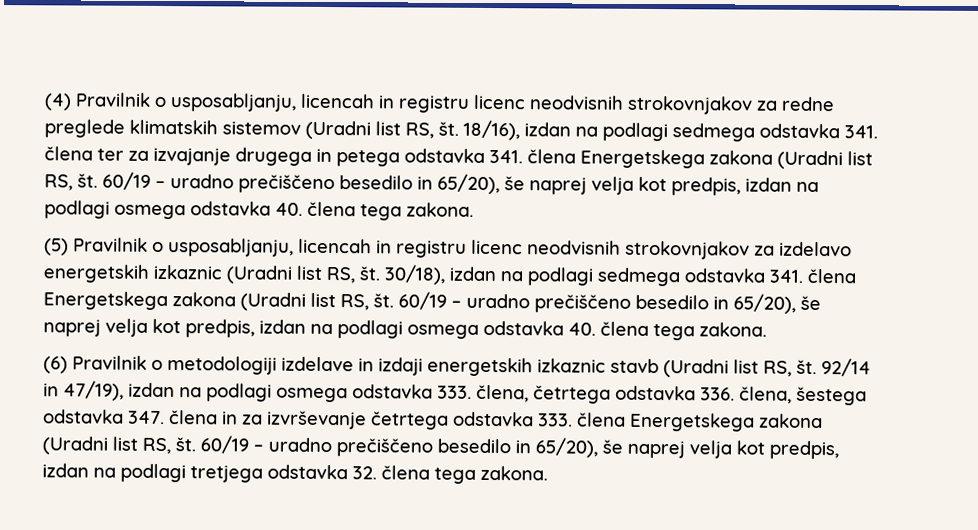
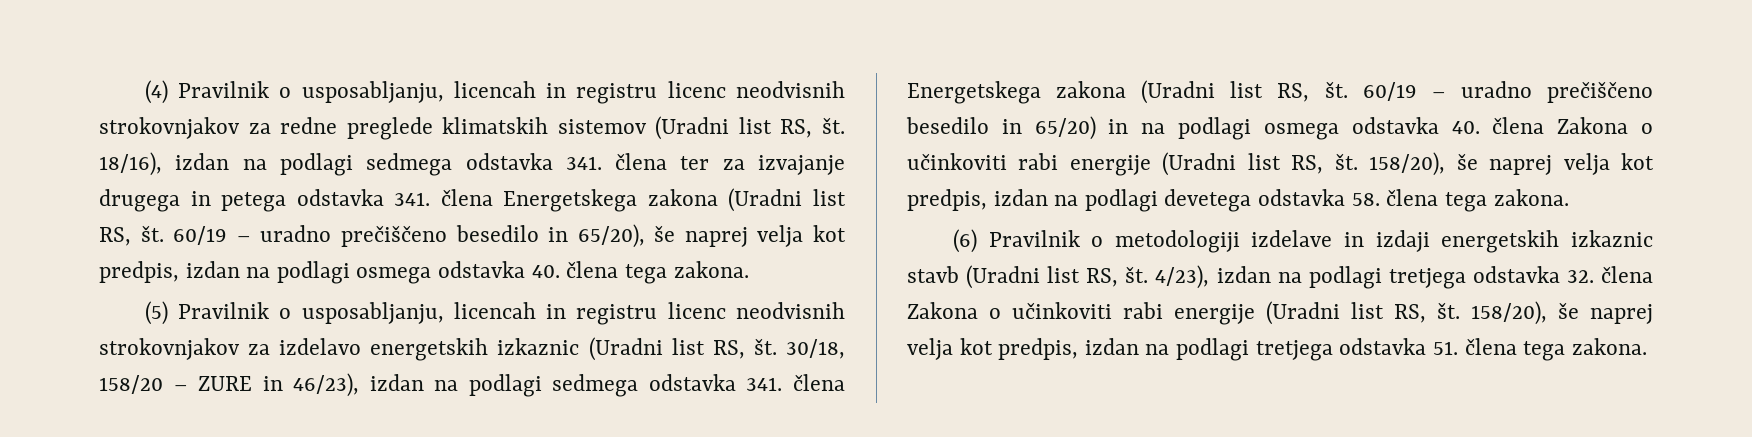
- 30/18), izdan na podlagi sedmega odstavka 341. člena Energetskega zakona (Uradni list RS, št. 60/19 – uradno prečiščeno besedilo in 65/20), še naprej velja kot predpis, izdan na podlagi osmega odstavka 40. člena tega zakona.
+ 30/18, 158/20 – ZURE in 46/23), izdan na podlagi sedmega odstavka 341. člena Energetskega zakona (Uradni list RS, št. 60/19 – uradno prečiščeno besedilo in 65/20) in na podlagi osmega odstavka 40. člena Zakona o učinkoviti rabi energije (Uradni list RS, št. 158/20), še naprej velja kot predpis, izdan na podlagi devetega odstavka 58. člena tega zakona.
- 92/14 in 47/19), izdan na podlagi osmega odstavka 333. člena, četrtega odstavka 336. člena, šestega odstavka 347. člena in za izvrševanje četrtega odstavka 333. člena Energetskega zakona (Uradni list RS, št. 60/19 – uradno prečiščeno besedilo in 65/20), še naprej velja kot predpis, izdan na podlagi tretjega odstavka 32. člena tega zakona.
+ 4/23), izdan na podlagi tretjega odstavka 32. člena Zakona o učinkoviti rabi energije (Uradni list RS, št. 158/20), še naprej velja kot predpis, izdan na podlagi tretjega odstavka 51. člena tega zakona.

